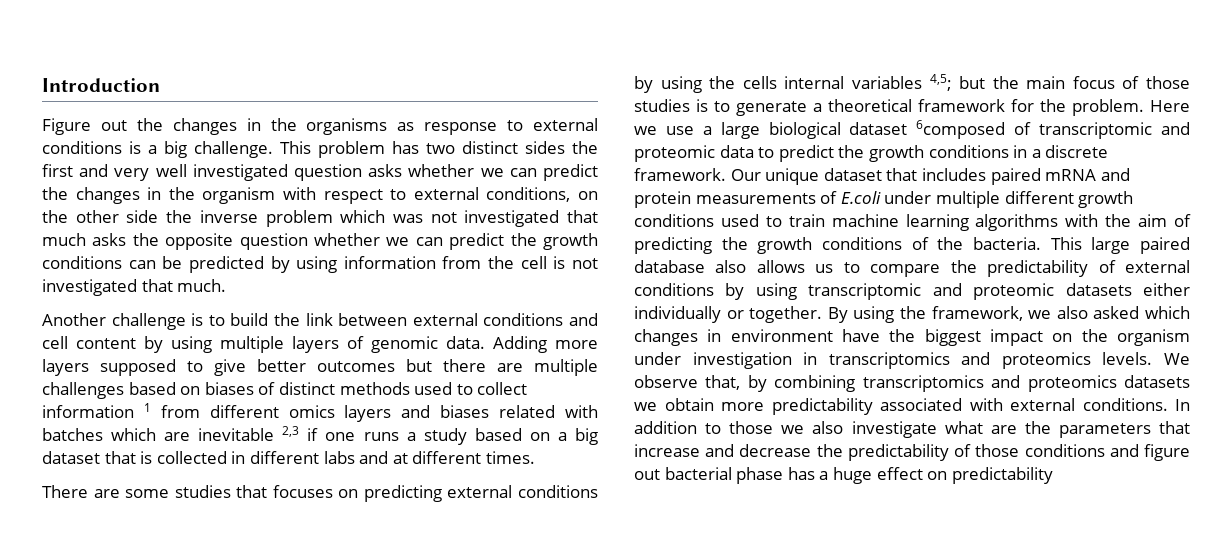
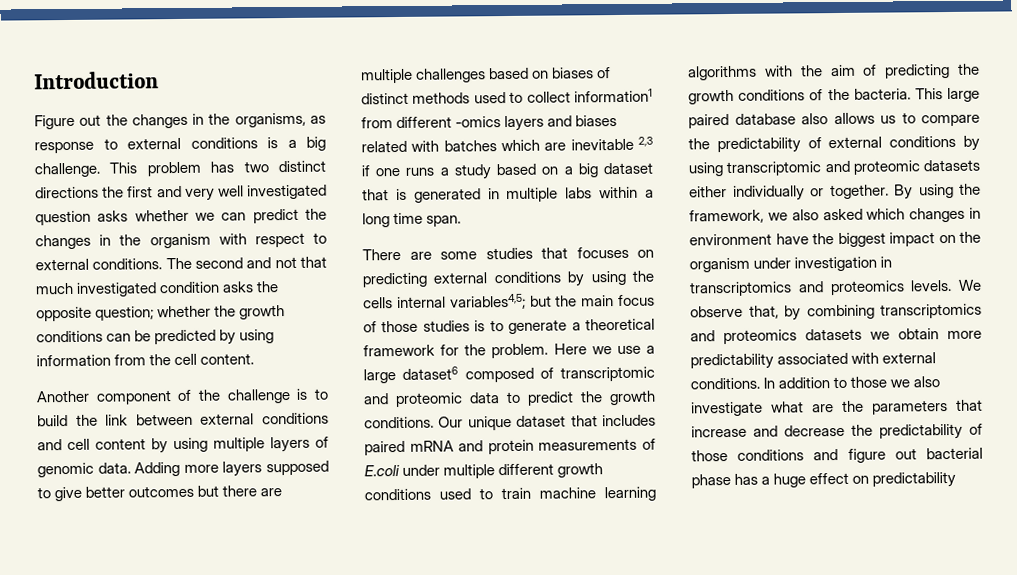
- Figure out the changes in the organisms as response to external conditions is a big challenge.
+ Figure out the changes in the organisms, as response to external conditions is a big challenge.
- This problem has two distinct sides the first and very well investigated question asks whether we can predict the changes in the organism with respect to external conditions, on the other side the inverse problem which was not investigated that much asks the opposite question whether we can predict the growth conditions can be predicted by using information from the cell is not investigated that much.
- Another challenge is to build the link between external conditions and cell content by using multiple layers of genomic data.
+ This problem has two distinct directions the first and very well investigated question asks whether we can predict the changes in the organism with respect to external conditions. The second and not that much investigated condition asks the opposite question; whether the growth conditions can be predicted by using information from the cell content.
+ Another component of the challenge is to build the link between external conditions and cell content by using multiple layers of genomic data.
- Adding more layers supposed to give better outcomes but there are multiple challenges based on biases of distinct methods used to collect information 1 from different omics layers and biases related with batches which are inevitable 2,3 if one runs a study based on a big dataset that is collected in different labs and at different times.
+ Adding more layers supposed to give better outcomes but there are multiple challenges based on biases of distinct methods used to collect information1 from different -omics layers and biases related with batches which are inevitable 2,3 if one runs a study based on a big dataset that is generated in multiple labs within a long time span.
- There are some studies that focuses on predicting external conditions by using the cells internal variables 4,5; but the main focus of those studies is to generate a theoretical framework for the problem.
+ There are some studies that focuses on predicting external conditions by using the cells internal variables4,5; but the main focus of those studies is to generate a theoretical framework for the problem.
- Here we use a large biological dataset 6composed of transcriptomic and proteomic data to predict the growth conditions in a discrete framework.
+ Here we use a large dataset6 composed of transcriptomic and proteomic data to predict the growth conditions.

